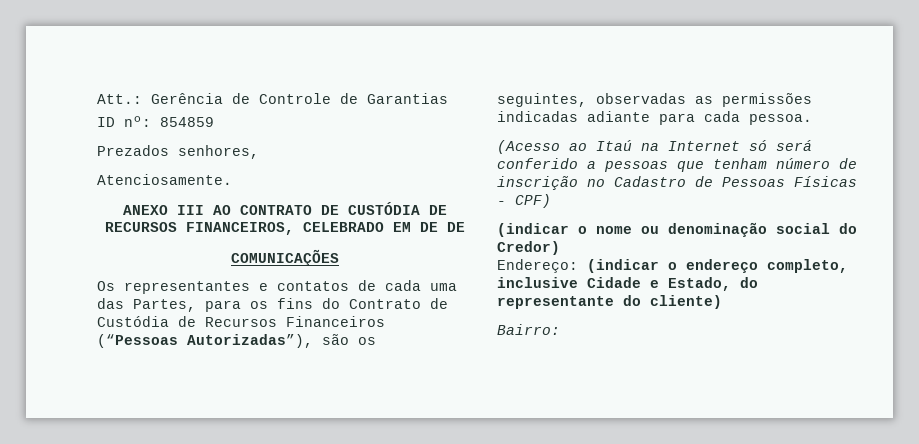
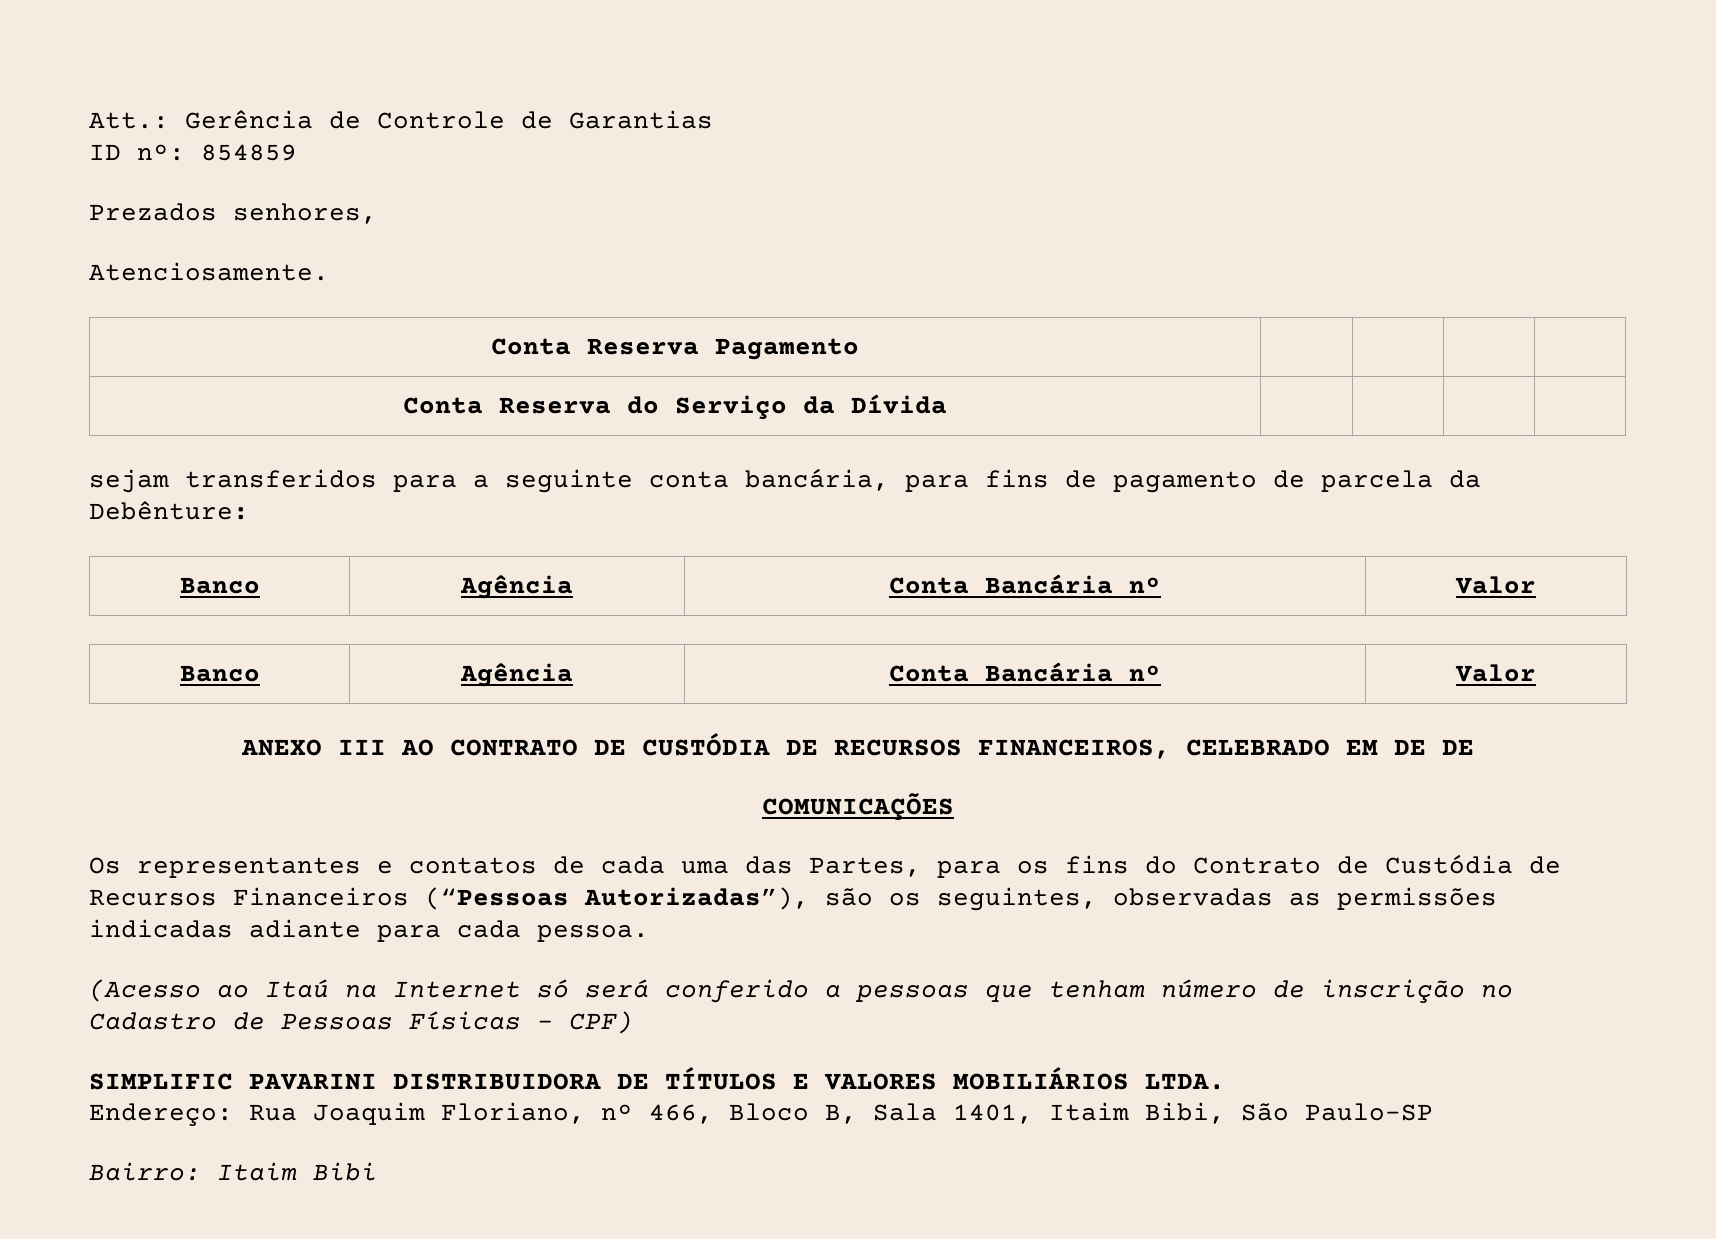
+ Conta Reserva Pagamento | | | |
+ Conta Reserva do Serviço da Dívida | | | |
+ sejam transferidos para a seguinte conta bancária, para fins de pagamento de parcela da Debênture:
+ Banco | Agência | Conta Bancária nº | Valor
+ Banco | Agência | Conta Bancária nº | Valor
- (indicar o nome ou denominação social do Credor)
- Endereço: (indicar o endereço completo, inclusive Cidade e Estado, do representante do cliente)
+ SIMPLIFIC PAVARINI DISTRIBUIDORA DE TÍTULOS E VALORES MOBILIÁRIOS LTDA.
+ Endereço: Rua Joaquim Floriano, nº 466, Bloco B, Sala 1401, Itaim Bibi, São Paulo-SP
- Bairro:
+ Bairro: Itaim Bibi

